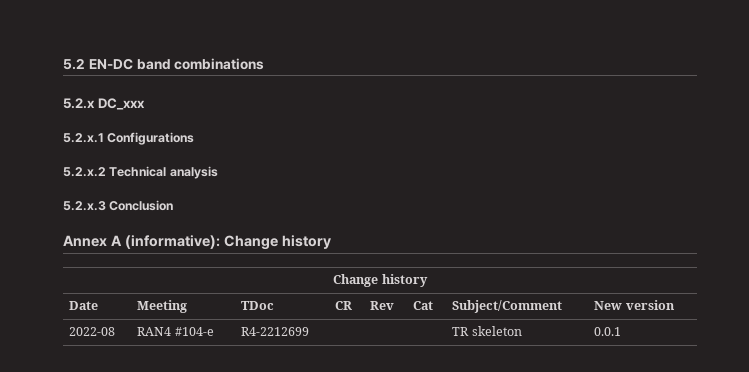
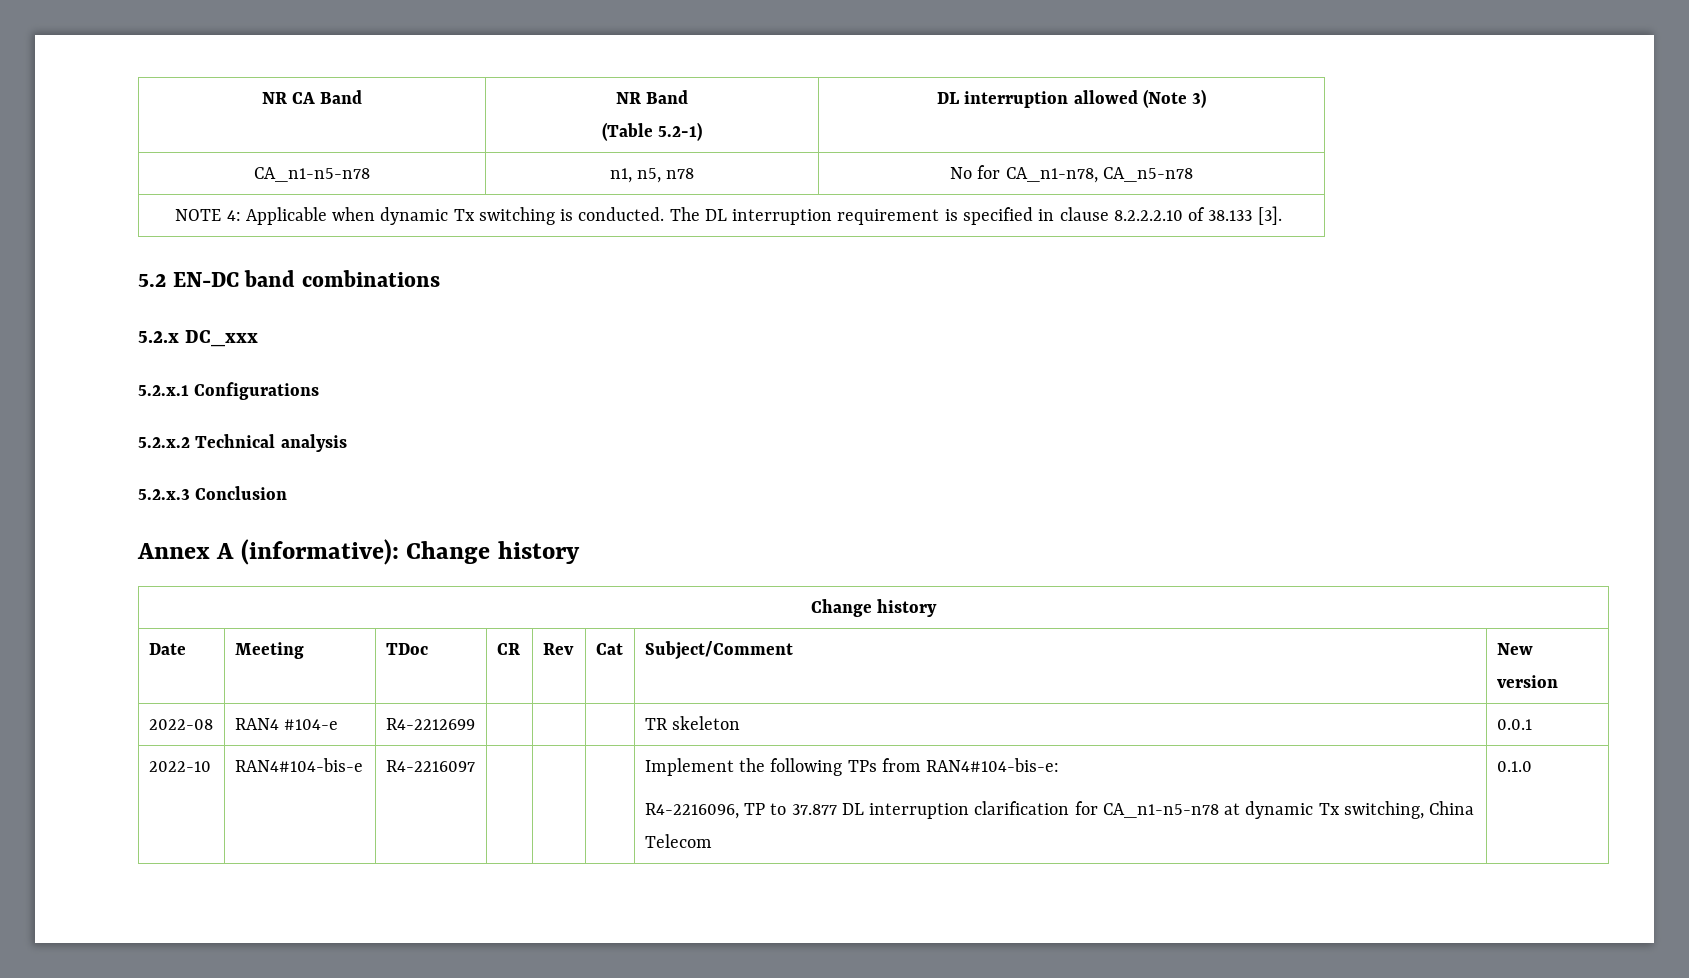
+ NR CA Band | NR Band
+ (Table 5.2-1) | DL interruption allowed (Note 3)
+ CA_n1-n5-n78 | n1, n5, n78 | No for CA_n1-n78, CA_n5-n78
+ NOTE 4: Applicable when dynamic Tx switching is conducted. The DL interruption requirement is specified in clause 8.2.2.2.10 of 38.133 [3].
+ 2022-10 | RAN4#104-bis-e | R4-2216097 | | | | Implement the following TPs from RAN4#104-bis-e:
+ R4-2216096, TP to 37.877 DL interruption clarification for CA_n1-n5-n78 at dynamic Tx switching, China Telecom | 0.1.0

